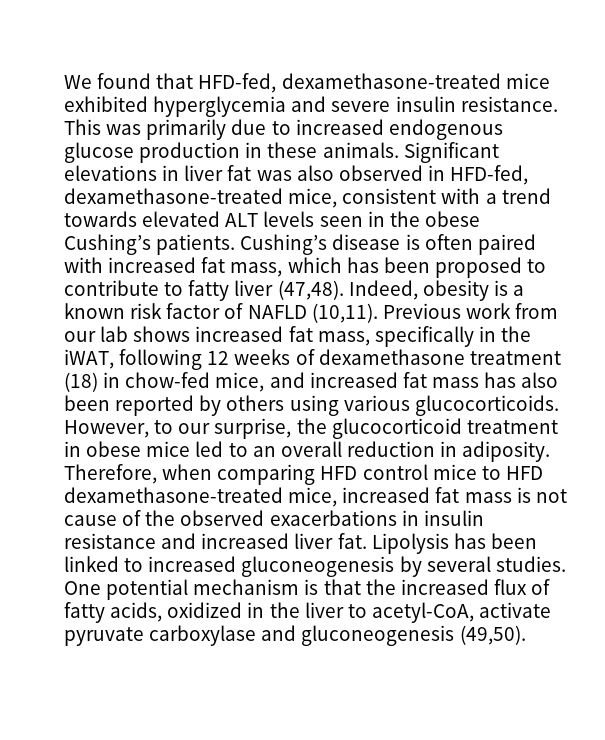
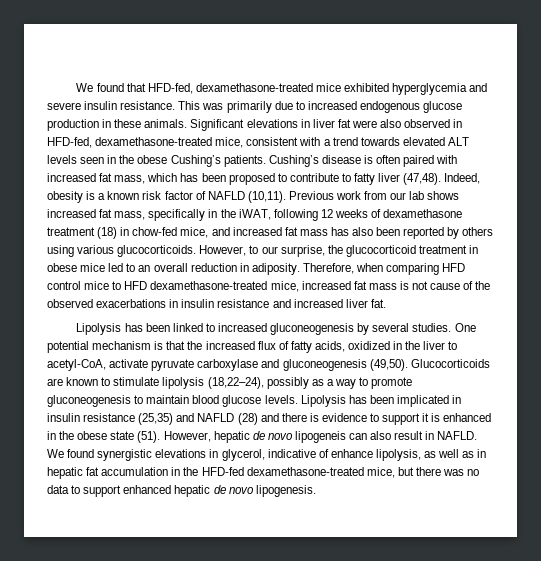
- Significant elevations in liver fat was also observed in HFD-fed, dexamethasone-treated mice, consistent with a trend towards elevated ALT levels seen in the obese Cushing’s patients.
+ Significant elevations in liver fat were also observed in HFD-fed, dexamethasone-treated mice, consistent with a trend towards elevated ALT levels seen in the obese Cushing’s patients.
- Therefore, when comparing HFD control mice to HFD dexamethasone-treated mice, increased fat mass is not cause of the observed exacerbations in insulin resistance and increased liver fat. Lipolysis has been linked to increased gluconeogenesis by several studies.
+ Therefore, when comparing HFD control mice to HFD dexamethasone-treated mice, increased fat mass is not cause of the observed exacerbations in insulin resistance and increased liver fat.
+ Lipolysis has been linked to increased gluconeogenesis by several studies.
+ Glucocorticoids are known to stimulate lipolysis (18,22–24), possibly as a way to promote gluconeogenesis to maintain blood glucose levels. Lipolysis has been implicated in insulin resistance (25,35) and NAFLD (28) and there is evidence to support it is enhanced in the obese state (51). However, hepatic de novo lipogeneis can also result in NAFLD. We found synergistic elevations in glycerol, indicative of enhance lipolysis, as well as in hepatic fat accumulation in the HFD-fed dexamethasone-treated mice, but there was no data to support enhanced hepatic de novo lipogenesis.

